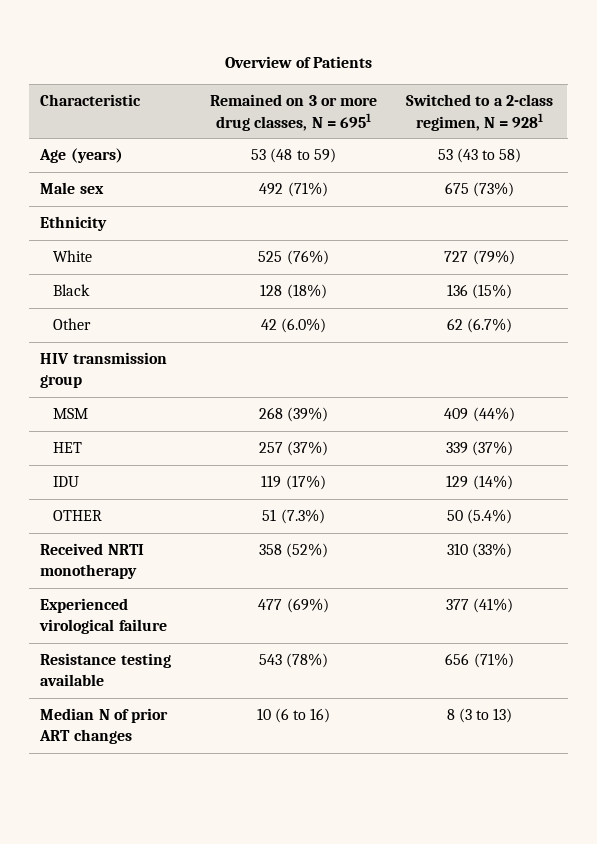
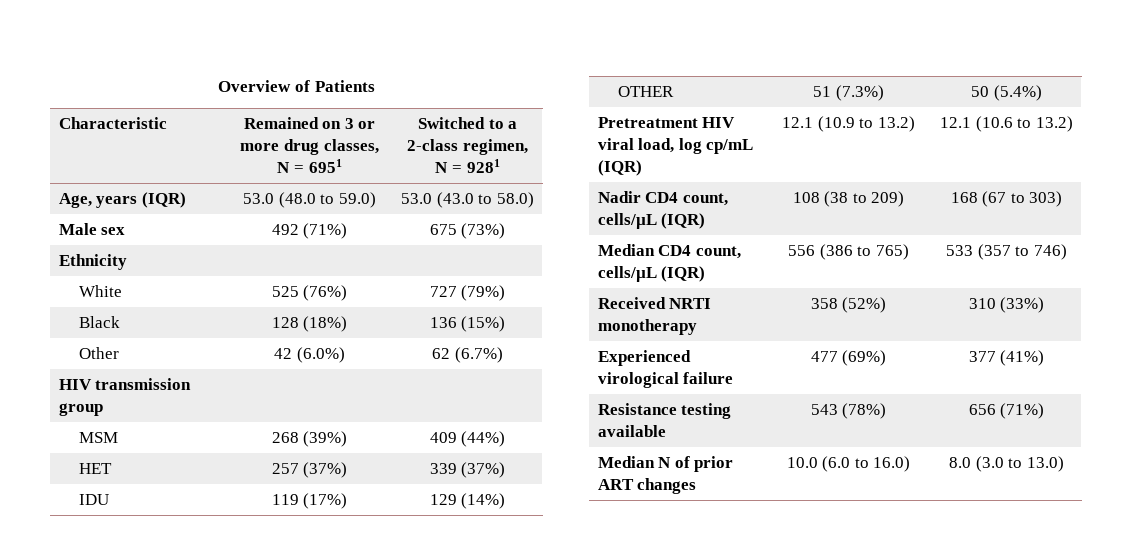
- Age (years) | 53 (48 to 59) | 53 (43 to 58)
+ Age, years (IQR) | 53.0 (48.0 to 59.0) | 53.0 (43.0 to 58.0)
+ Pretreatment HIV viral load, log cp/mL (IQR) | 12.1 (10.9 to 13.2) | 12.1 (10.6 to 13.2)
+ Nadir CD4 count, cells/µL (IQR) | 108 (38 to 209) | 168 (67 to 303)
+ Median CD4 count, cells/µL (IQR) | 556 (386 to 765) | 533 (357 to 746)
- Median N of prior ART changes | 10 (6 to 16) | 8 (3 to 13)
+ Median N of prior ART changes | 10.0 (6.0 to 16.0) | 8.0 (3.0 to 13.0)

